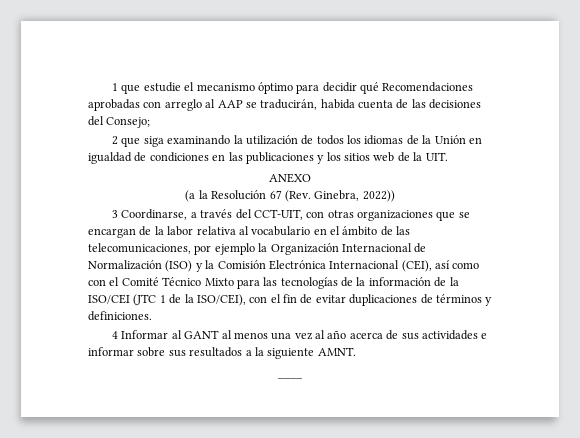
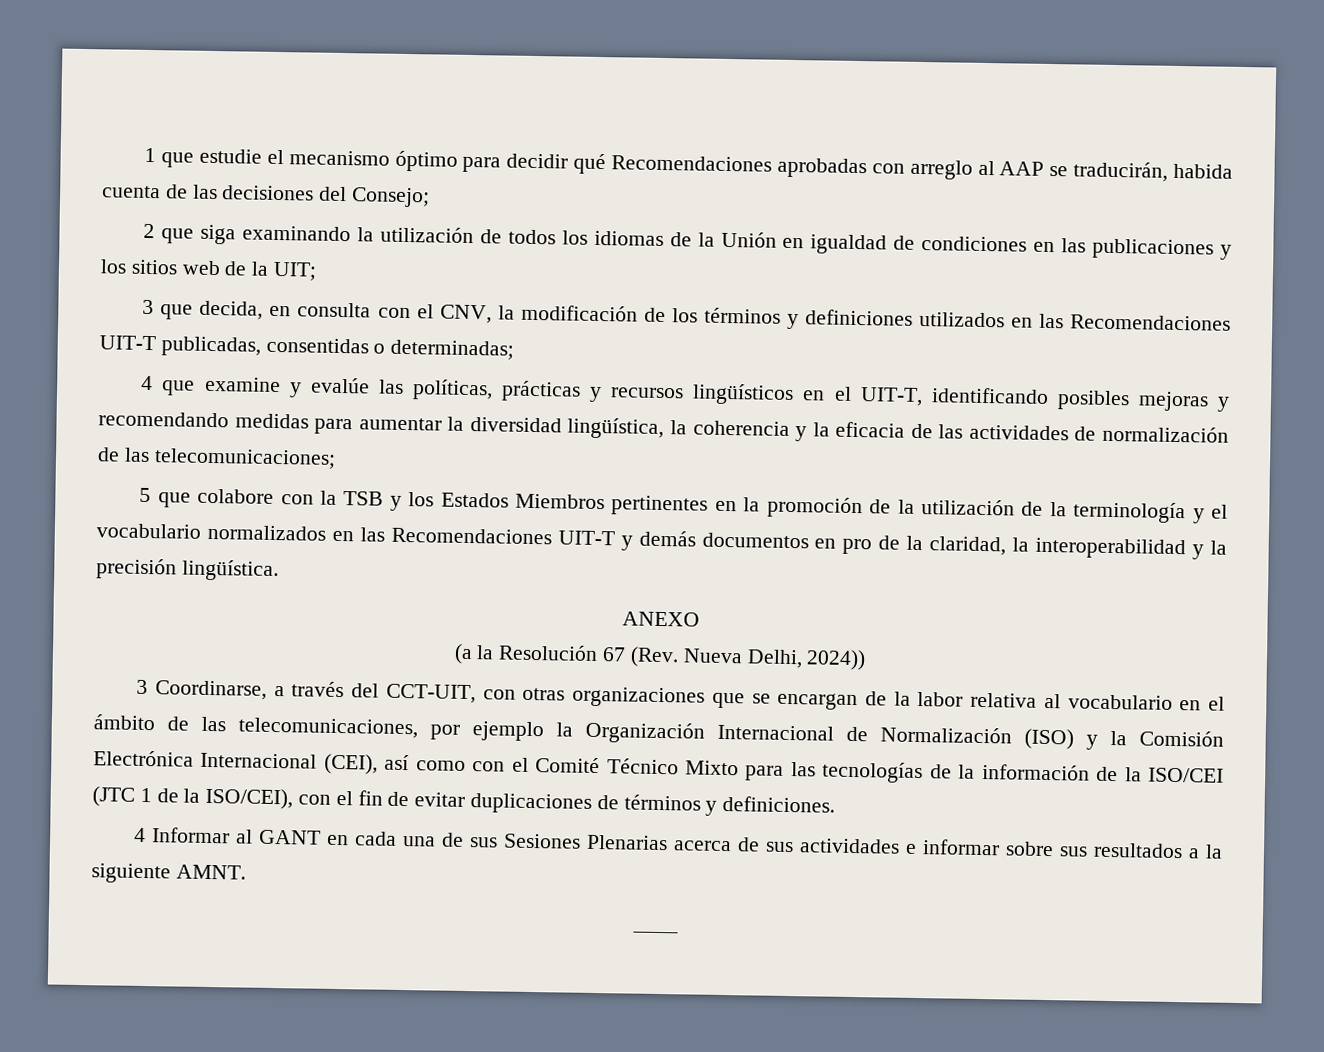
- 2 que siga examinando la utilización de todos los idiomas de la Unión en igualdad de condiciones en las publicaciones y los sitios web de la UIT.
+ 2 que siga examinando la utilización de todos los idiomas de la Unión en igualdad de condiciones en las publicaciones y los sitios web de la UIT;
+ 3 que decida, en consulta con el CNV, la modificación de los términos y definiciones utilizados en las Recomendaciones UIT-T publicadas, consentidas o determinadas;
+ 4 que examine y evalúe las políticas, prácticas y recursos lingüísticos en el UIT-T, identificando posibles mejoras y recomendando medidas para aumentar la diversidad lingüística, la coherencia y la eficacia de las actividades de normalización de las telecomunicaciones;
+ 5 que colabore con la TSB y los Estados Miembros pertinentes en la promoción de la utilización de la terminología y el vocabulario normalizados en las Recomendaciones UIT-T y demás documentos en pro de la claridad, la interoperabilidad y la precisión lingüística.
- (a la Resolución 67 (Rev. Ginebra, 2022))
+ (a la Resolución 67 (Rev. Nueva Delhi, 2024))
- 4 Informar al GANT al menos una vez al año acerca de sus actividades e informar sobre sus resultados a la siguiente AMNT.
+ 4 Informar al GANT en cada una de sus Sesiones Plenarias acerca de sus actividades e informar sobre sus resultados a la siguiente AMNT.

